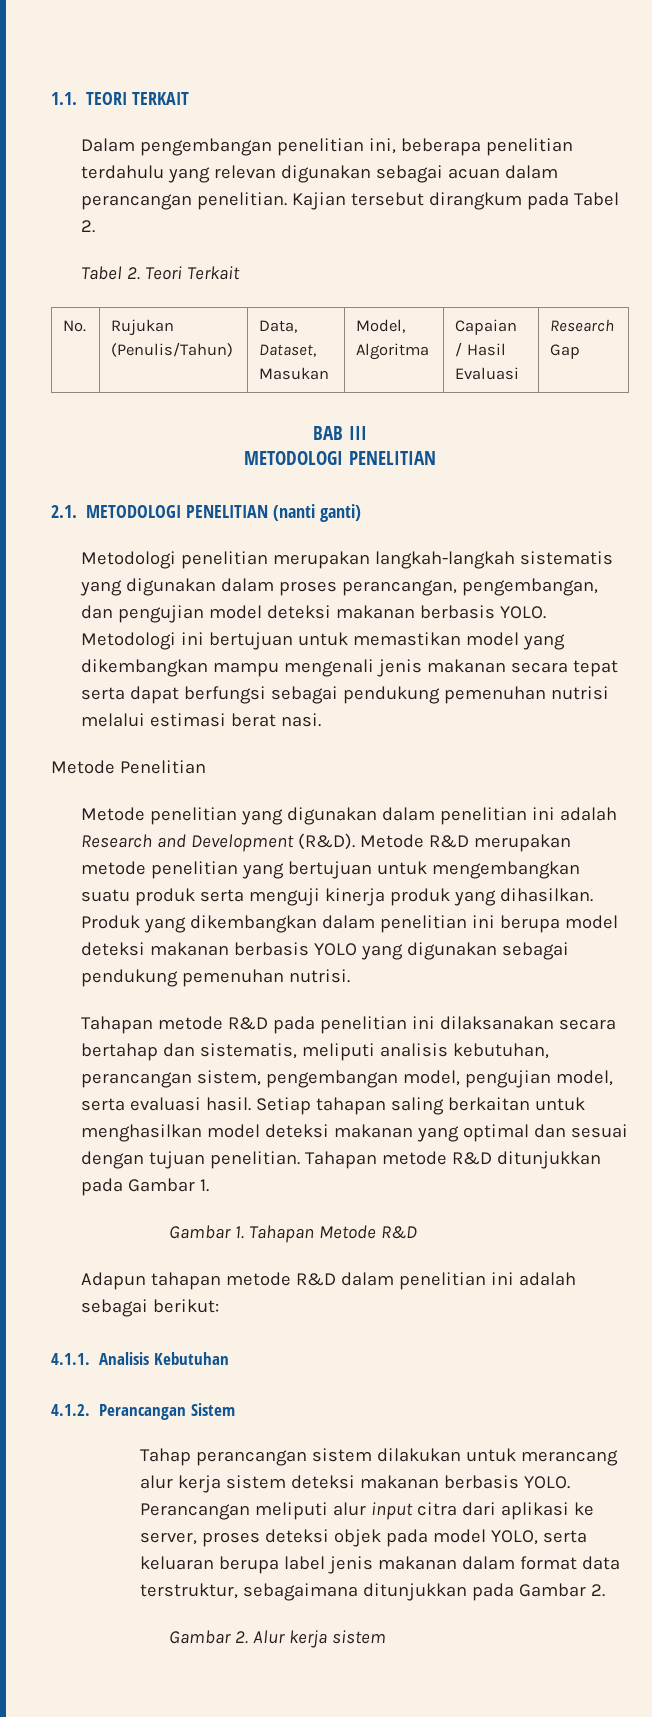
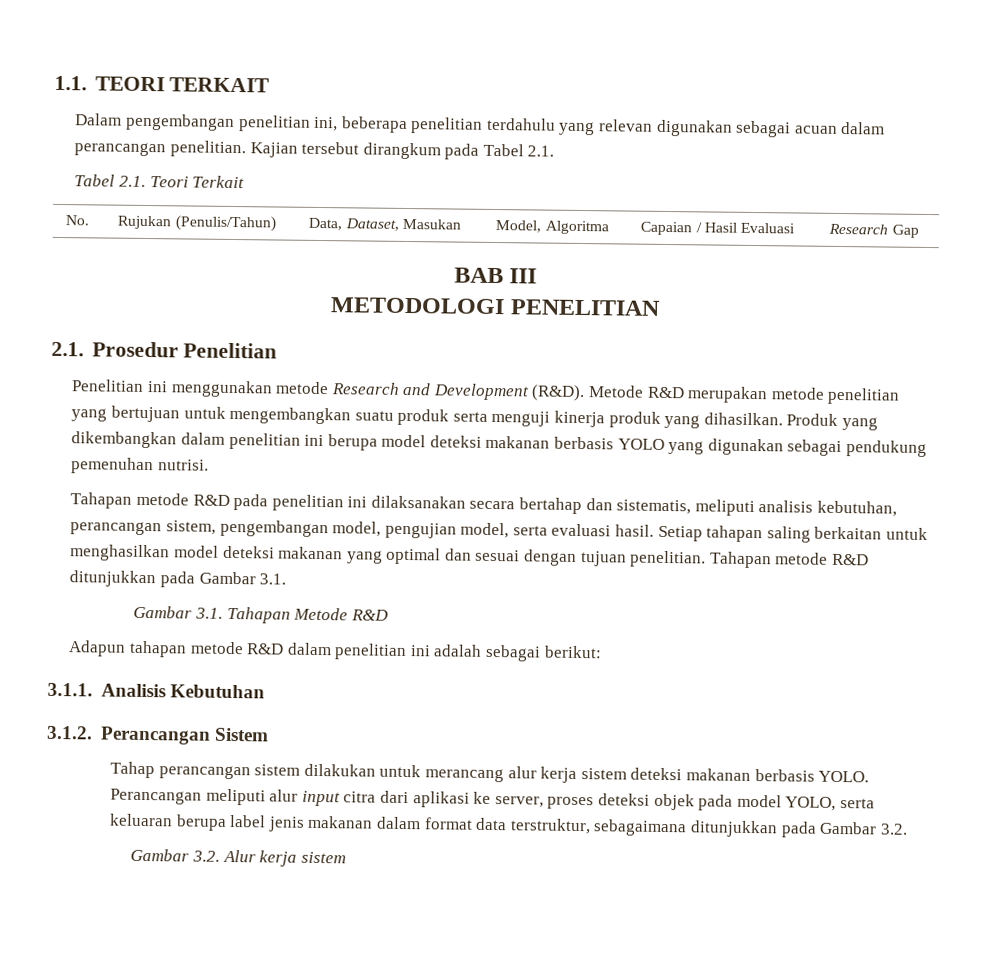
- Kajian tersebut dirangkum pada Tabel 2.
- Tabel 2. Teori Terkait
+ Kajian tersebut dirangkum pada Tabel 2.1.
+ Tabel 2.1. Teori Terkait
- 2.1. METODOLOGI PENELITIAN (nanti ganti)
- Metodologi penelitian merupakan langkah-langkah sistematis yang digunakan dalam proses perancangan, pengembangan, dan pengujian model deteksi makanan berbasis YOLO. Metodologi ini bertujuan untuk memastikan model yang dikembangkan mampu mengenali jenis makanan secara tepat serta dapat berfungsi sebagai pendukung pemenuhan nutrisi melalui estimasi berat nasi.
- Metode Penelitian
- Metode penelitian yang digunakan dalam penelitian ini adalah Research and Development (R&D).
+ 2.1. Prosedur Penelitian
+ Penelitian ini menggunakan metode Research and Development (R&D).
- Tahapan metode R&D ditunjukkan pada Gambar 1.
- Gambar 1. Tahapan Metode R&D
+ Tahapan metode R&D ditunjukkan pada Gambar 3.1.
+ Gambar 3.1. Tahapan Metode R&D
- 4.1.1. Analisis Kebutuhan
+ 3.1.1. Analisis Kebutuhan
- 4.1.2. Perancangan Sistem
+ 3.1.2. Perancangan Sistem
- Perancangan meliputi alur input citra dari aplikasi ke server, proses deteksi objek pada model YOLO, serta keluaran berupa label jenis makanan dalam format data terstruktur, sebagaimana ditunjukkan pada Gambar 2.
- Gambar 2. Alur kerja sistem
+ Perancangan meliputi alur input citra dari aplikasi ke server, proses deteksi objek pada model YOLO, serta keluaran berupa label jenis makanan dalam format data terstruktur, sebagaimana ditunjukkan pada Gambar 3.2.
+ Gambar 3.2. Alur kerja sistem

